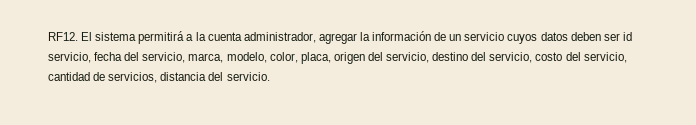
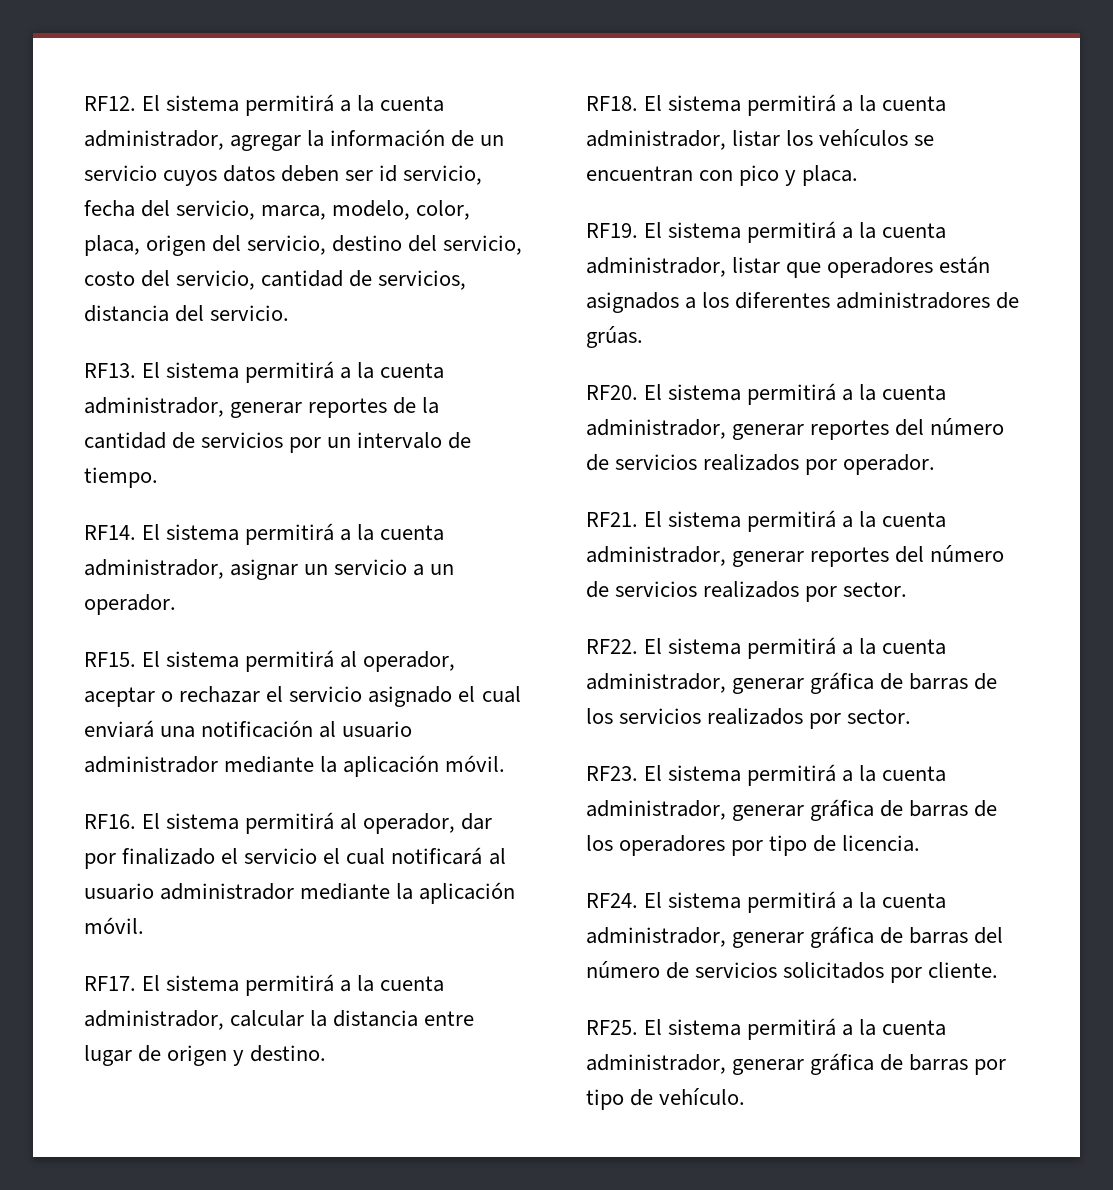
+ RF13. El sistema permitirá a la cuenta administrador, generar reportes de la cantidad de servicios por un intervalo de tiempo.
+ RF14. El sistema permitirá a la cuenta administrador, asignar un servicio a un operador.
+ RF15. El sistema permitirá al operador, aceptar o rechazar el servicio asignado el cual enviará una notificación al usuario administrador mediante la aplicación móvil.
+ RF16. El sistema permitirá al operador, dar por finalizado el servicio el cual notificará al usuario administrador mediante la aplicación móvil.
+ RF17. El sistema permitirá a la cuenta administrador, calcular la distancia entre lugar de origen y destino.
+ RF18. El sistema permitirá a la cuenta administrador, listar los vehículos se encuentran con pico y placa.
+ RF19. El sistema permitirá a la cuenta administrador, listar que operadores están asignados a los diferentes administradores de grúas.
+ RF20. El sistema permitirá a la cuenta administrador, generar reportes del número de servicios realizados por operador.
+ RF21. El sistema permitirá a la cuenta administrador, generar reportes del número de servicios realizados por sector.
+ RF22. El sistema permitirá a la cuenta administrador, generar gráfica de barras de los servicios realizados por sector.
+ RF23. El sistema permitirá a la cuenta administrador, generar gráfica de barras de los operadores por tipo de licencia.
+ RF24. El sistema permitirá a la cuenta administrador, generar gráfica de barras del número de servicios solicitados por cliente.
+ RF25. El sistema permitirá a la cuenta administrador, generar gráfica de barras por tipo de vehículo.

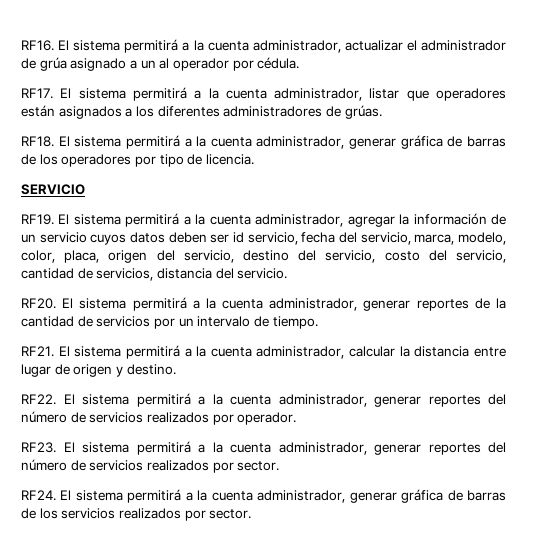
- RF12.
+ RF16. El sistema permitirá a la cuenta administrador, actualizar el administrador de grúa asignado a un al operador por cédula.
+ RF17. El sistema permitirá a la cuenta administrador, listar que operadores están asignados a los diferentes administradores de grúas.
+ RF18. El sistema permitirá a la cuenta administrador, generar gráfica de barras de los operadores por tipo de licencia.
+ SERVICIO
+ RF19.
- RF13.
+ RF20.
- RF14. El sistema permitirá a la cuenta administrador, asignar un servicio a un operador.
- RF15. El sistema permitirá al operador, aceptar o rechazar el servicio asignado el cual enviará una notificación al usuario administrador mediante la aplicación móvil.
- RF16. El sistema permitirá al operador, dar por finalizado el servicio el cual notificará al usuario administrador mediante la aplicación móvil.
- RF17.
+ RF21.
- RF18. El sistema permitirá a la cuenta administrador, listar los vehículos se encuentran con pico y placa.
- RF19. El sistema permitirá a la cuenta administrador, listar que operadores están asignados a los diferentes administradores de grúas.
- RF20.
+ RF22.
- RF21.
+ RF23.
- RF22.
+ RF24.
- RF23. El sistema permitirá a la cuenta administrador, generar gráfica de barras de los operadores por tipo de licencia.
- RF24. El sistema permitirá a la cuenta administrador, generar gráfica de barras del número de servicios solicitados por cliente.
- RF25. El sistema permitirá a la cuenta administrador, generar gráfica de barras por tipo de vehículo.

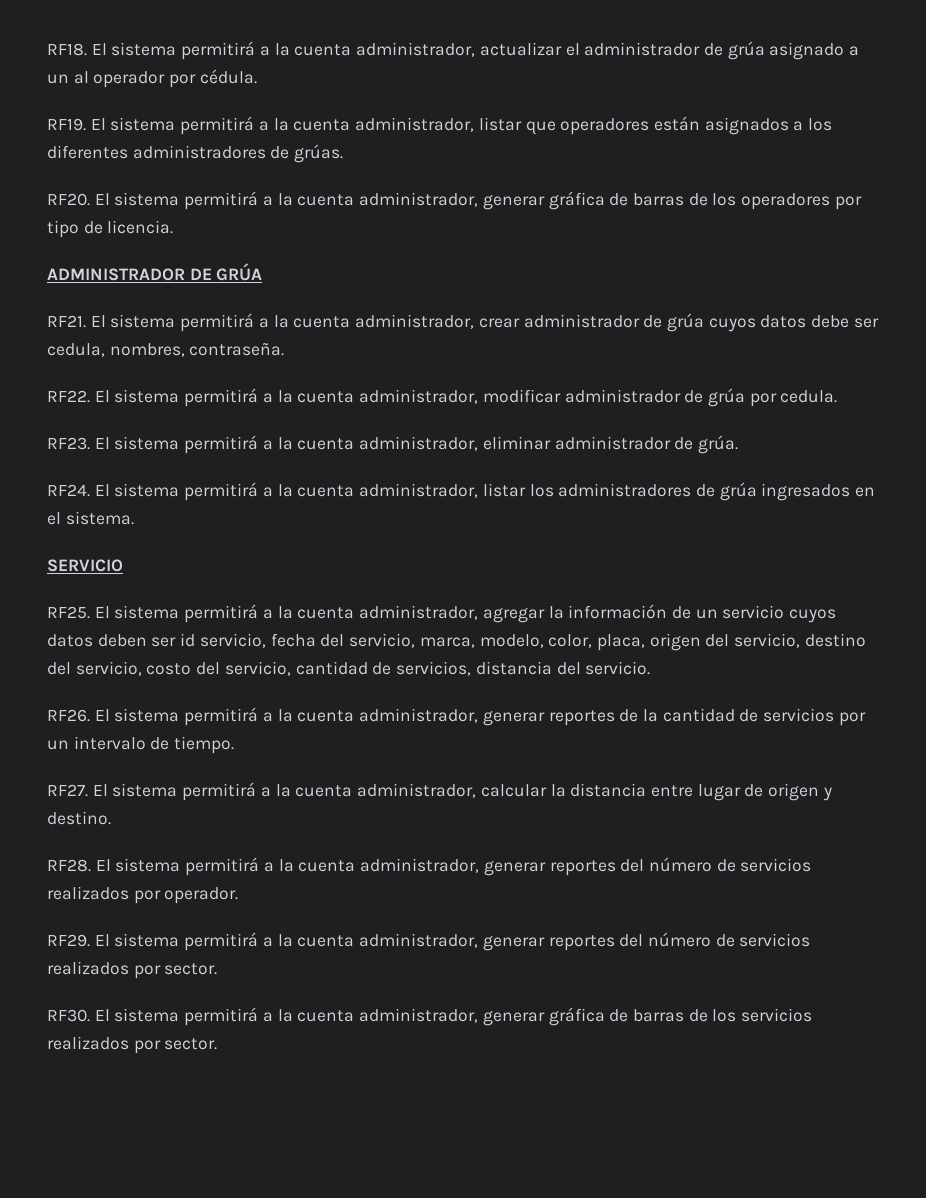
- RF16.
+ RF18.
- RF17.
+ RF19.
- RF18.
+ RF20.
+ ADMINISTRADOR DE GRÚA
+ RF21. El sistema permitirá a la cuenta administrador, crear administrador de grúa cuyos datos debe ser cedula, nombres, contraseña.
+ RF22. El sistema permitirá a la cuenta administrador, modificar administrador de grúa por cedula.
+ RF23. El sistema permitirá a la cuenta administrador, eliminar administrador de grúa.
+ RF24. El sistema permitirá a la cuenta administrador, listar los administradores de grúa ingresados en el sistema.
- RF19.
+ RF25.
- RF20.
+ RF26.
- RF21.
+ RF27.
- RF22.
+ RF28.
- RF23.
+ RF29.
- RF24.
+ RF30.

